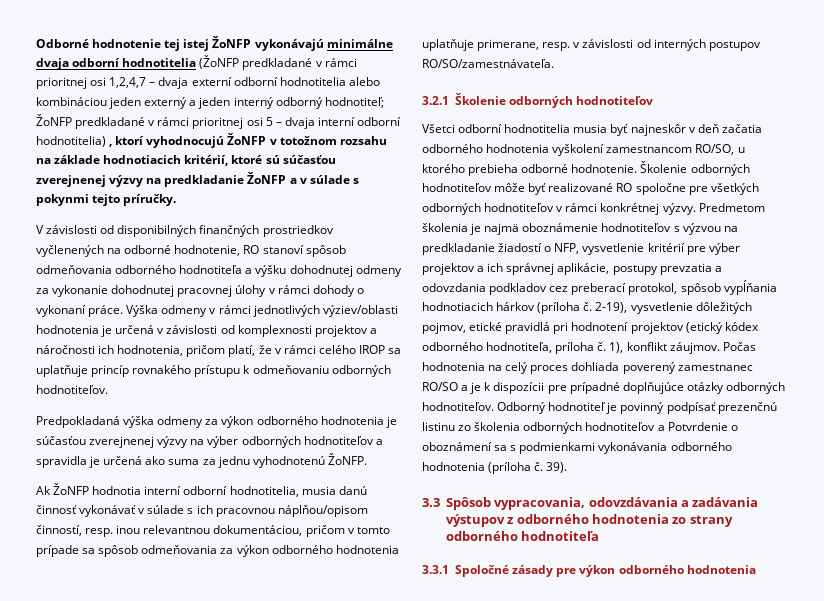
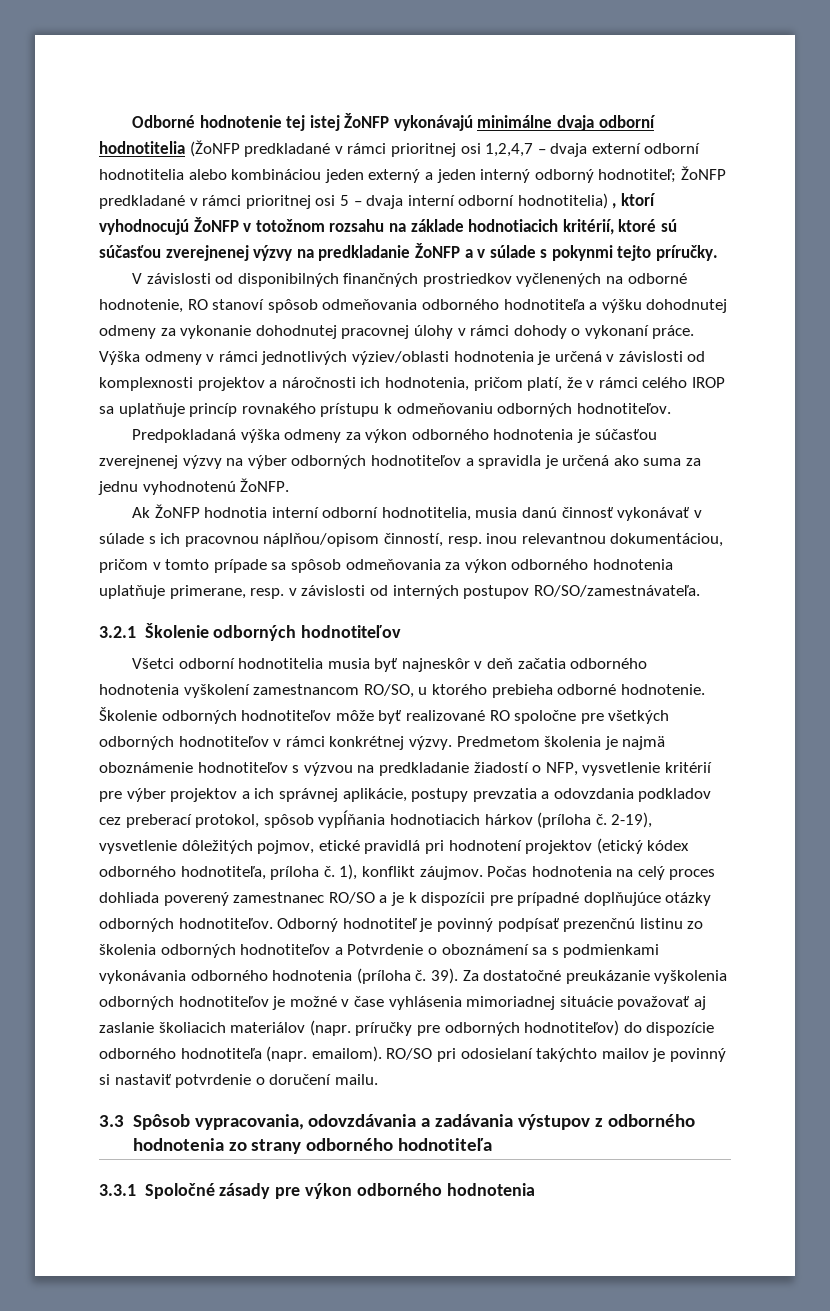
+ Za dostatočné preukázanie vyškolenia odborných hodnotiteľov je možné v čase vyhlásenia mimoriadnej situácie považovať aj zaslanie školiacich materiálov (napr. príručky pre odborných hodnotiteľov) do dispozície odborného hodnotiteľa (napr. emailom). RO/SO pri odosielaní takýchto mailov je povinný si nastaviť potvrdenie o doručení mailu.

